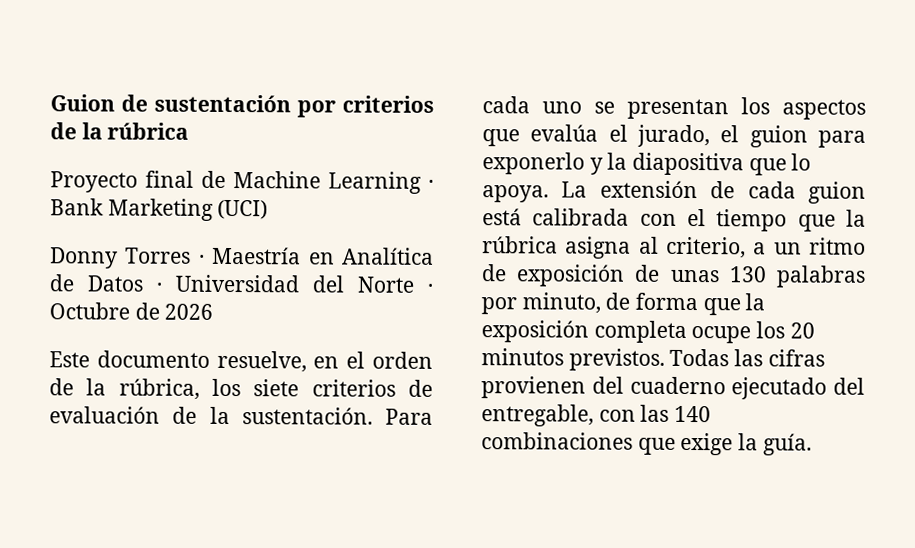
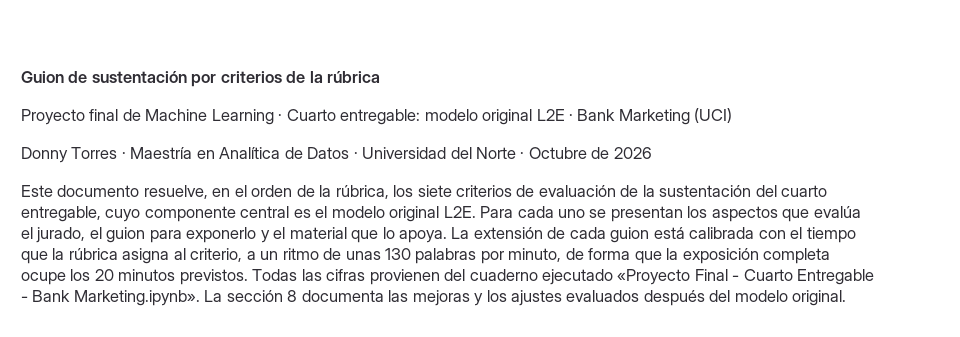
- Proyecto final de Machine Learning · Bank Marketing (UCI)
+ Proyecto final de Machine Learning · Cuarto entregable: modelo original L2E · Bank Marketing (UCI)
- Este documento resuelve, en el orden de la rúbrica, los siete criterios de evaluación de la sustentación. Para cada uno se presentan los aspectos que evalúa el jurado, el guion para exponerlo y la diapositiva que lo apoya.
+ Este documento resuelve, en el orden de la rúbrica, los siete criterios de evaluación de la sustentación del cuarto entregable, cuyo componente central es el modelo original L2E. Para cada uno se presentan los aspectos que evalúa el jurado, el guion para exponerlo y el material que lo apoya.
- La extensión de cada guion está calibrada con el tiempo que la rúbrica asigna al criterio, a un ritmo de exposición de unas 130 palabras por minuto, de forma que la exposición completa ocupe los 20 minutos previstos.
+ La extensión de cada guion está calibrada con el tiempo que la rúbrica asigna al criterio, a un ritmo de unas 130 palabras por minuto, de forma que la exposición completa ocupe los 20 minutos previstos.
- Todas las cifras provienen del cuaderno ejecutado del entregable, con las 140 combinaciones que exige la guía.
+ Todas las cifras provienen del cuaderno ejecutado «Proyecto Final - Cuarto Entregable - Bank Marketing.ipynb». La sección 8 documenta las mejoras y los ajustes evaluados después del modelo original.

